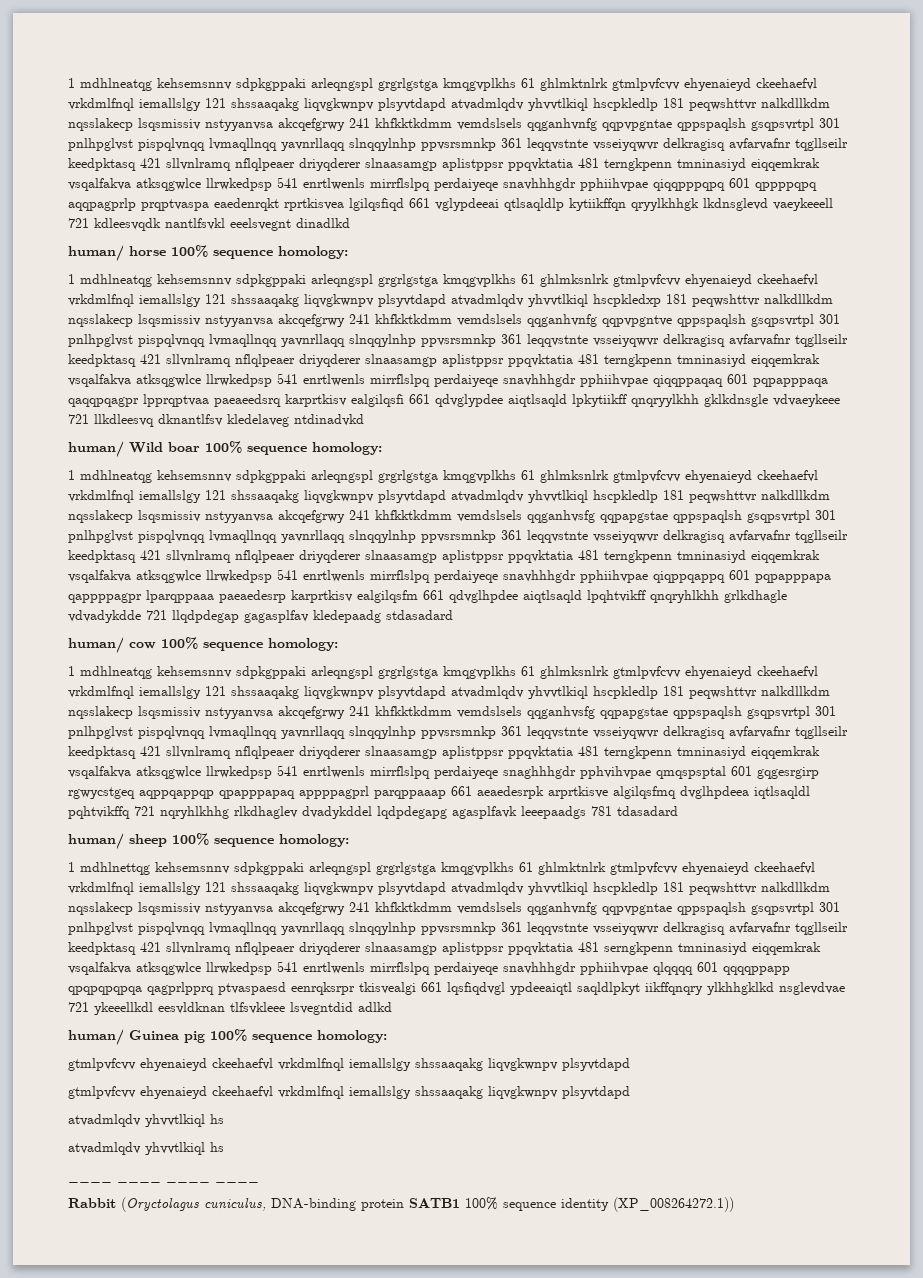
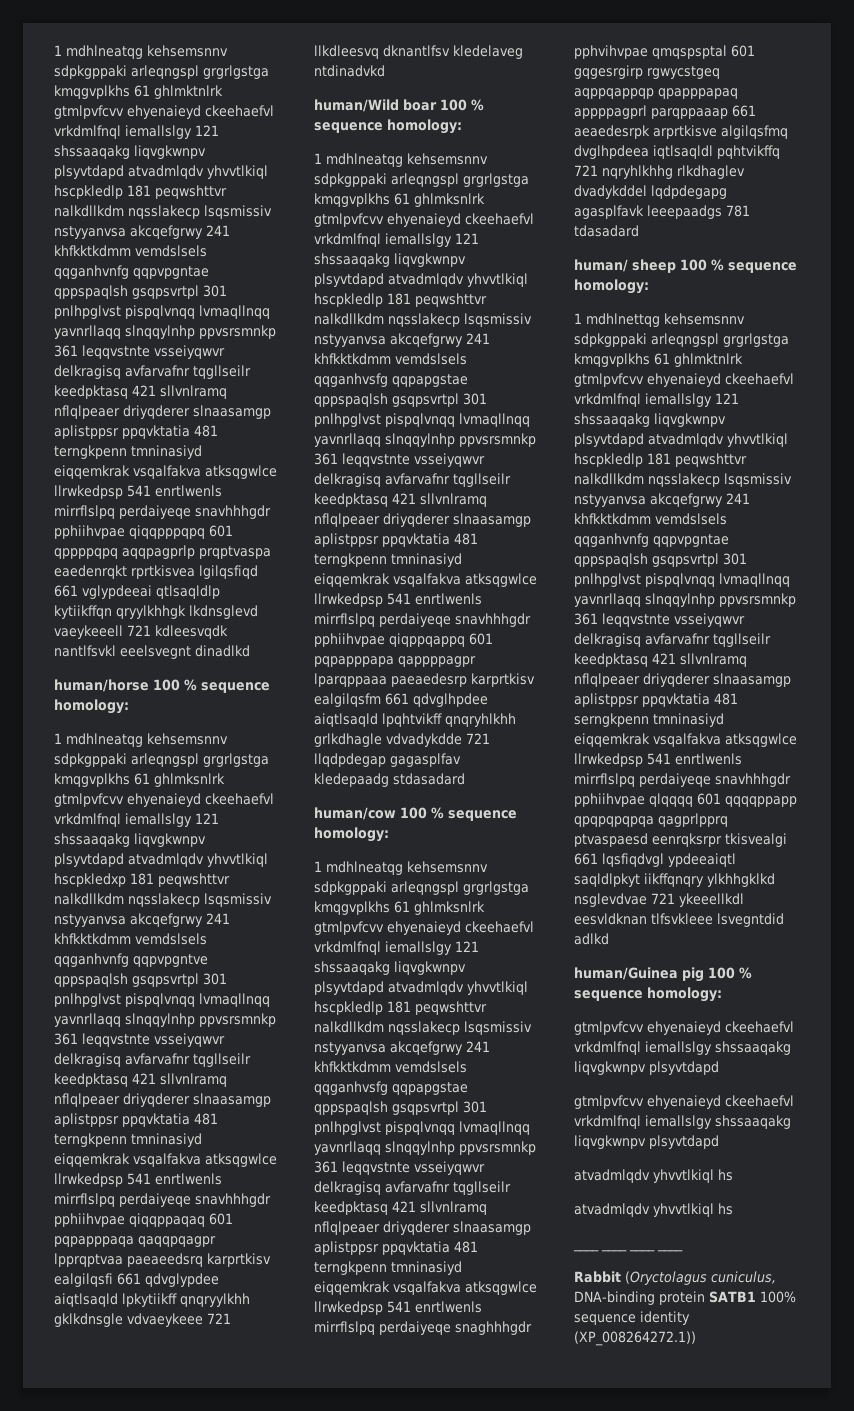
- human/ horse 100% sequence homology:
+ human/horse 100 % sequence homology:
- human/ Wild boar 100% sequence homology:
+ human/Wild boar 100 % sequence homology:
- human/ cow 100% sequence homology:
+ human/cow 100 % sequence homology:
- human/ sheep 100% sequence homology:
+ human/ sheep 100 % sequence homology:
- human/ Guinea pig 100% sequence homology:
+ human/Guinea pig 100 % sequence homology:

